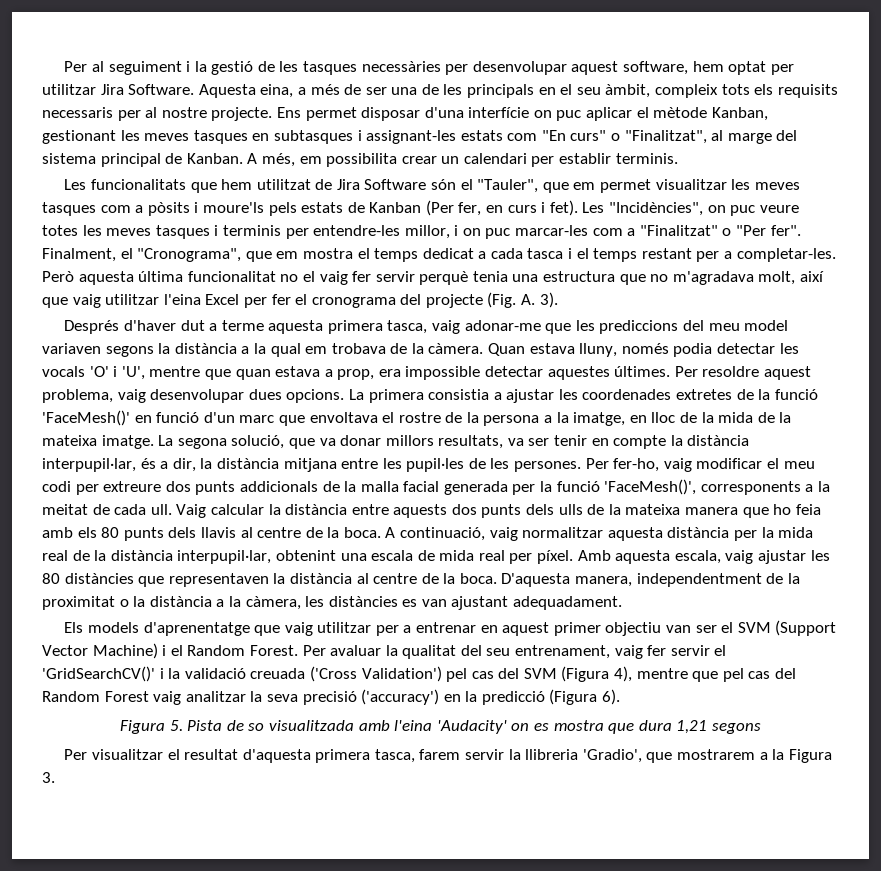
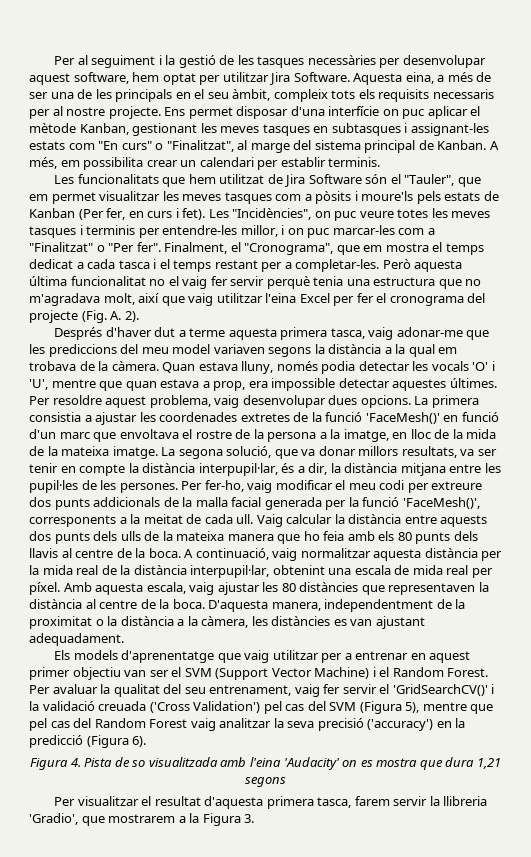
- Però aquesta última funcionalitat no el vaig fer servir perquè tenia una estructura que no m'agradava molt, així que vaig utilitzar l'eina Excel per fer el cronograma del projecte (Fig. A. 3).
+ Però aquesta última funcionalitat no el vaig fer servir perquè tenia una estructura que no m'agradava molt, així que vaig utilitzar l'eina Excel per fer el cronograma del projecte (Fig. A. 2).
- Per avaluar la qualitat del seu entrenament, vaig fer servir el 'GridSearchCV()' i la validació creuada ('Cross Validation') pel cas del SVM (Figura 4), mentre que pel cas del Random Forest vaig analitzar la seva precisió ('accuracy') en la predicció (Figura 6).
+ Per avaluar la qualitat del seu entrenament, vaig fer servir el 'GridSearchCV()' i la validació creuada ('Cross Validation') pel cas del SVM (Figura 5), mentre que pel cas del Random Forest vaig analitzar la seva precisió ('accuracy') en la predicció (Figura 6).
- Figura 5. Pista de so visualitzada amb l'eina 'Audacity' on es mostra que dura 1,21 segons
+ Figura 4. Pista de so visualitzada amb l'eina 'Audacity' on es mostra que dura 1,21 segons

